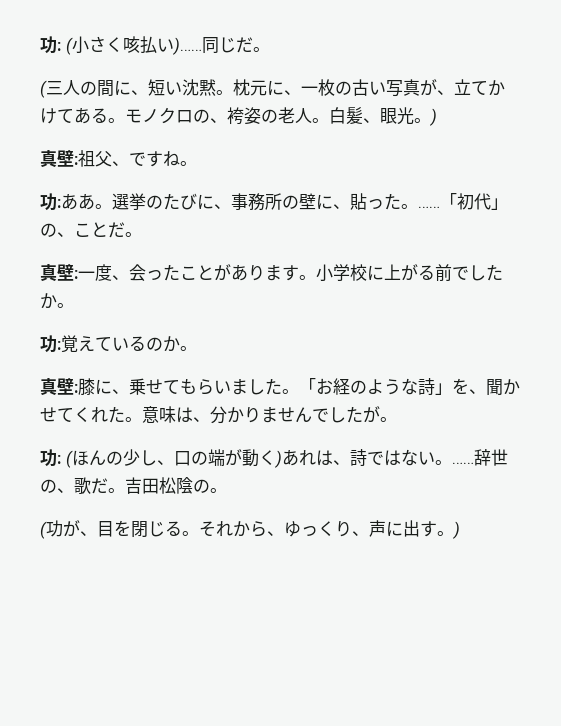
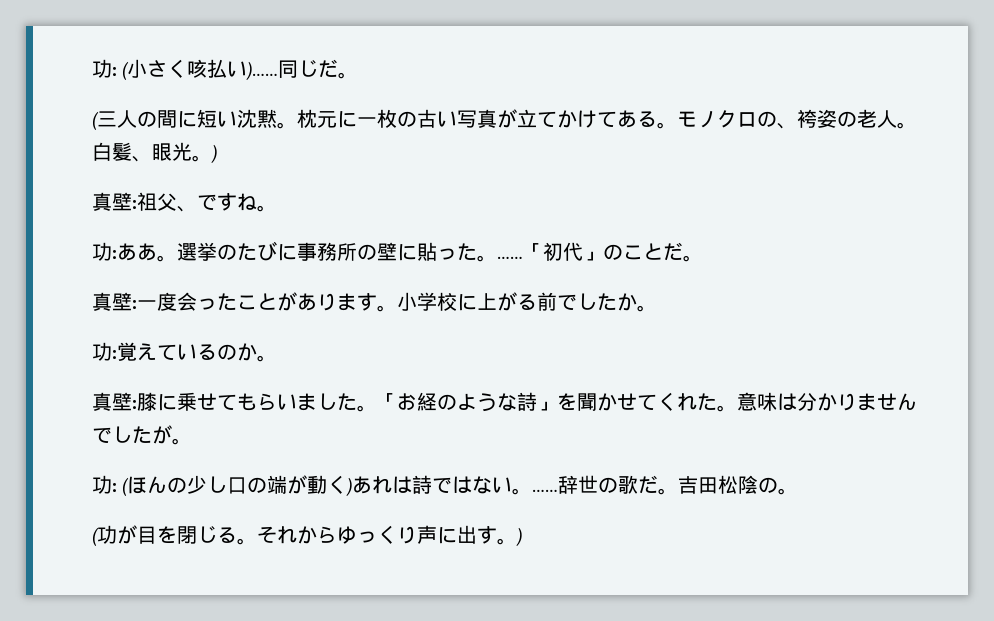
- (三人の間に、短い沈黙。
+ (三人の間に短い沈黙。
- 枕元に、一枚の古い写真が、立てかけてある。
+ 枕元に一枚の古い写真が立てかけてある。
- 選挙のたびに、事務所の壁に、貼った。
+ 選挙のたびに事務所の壁に貼った。
- 「初代」の、ことだ。
+ 「初代」のことだ。
- 真壁:一度、会ったことがあります。
+ 真壁:一度会ったことがあります。
- 真壁:膝に、乗せてもらいました。
+ 真壁:膝に乗せてもらいました。
- 「お経のような詩」を、聞かせてくれた。
+ 「お経のような詩」を聞かせてくれた。
- 意味は、分かりませんでしたが。
+ 意味は分かりませんでしたが。
- 功: (ほんの少し、口の端が動く)あれは、詩ではない。
+ 功: (ほんの少し口の端が動く)あれは詩ではない。
- 辞世の、歌だ。
+ 辞世の歌だ。
- (功が、目を閉じる。
+ (功が目を閉じる。
- それから、ゆっくり、声に出す。)
+ それからゆっくり声に出す。)

